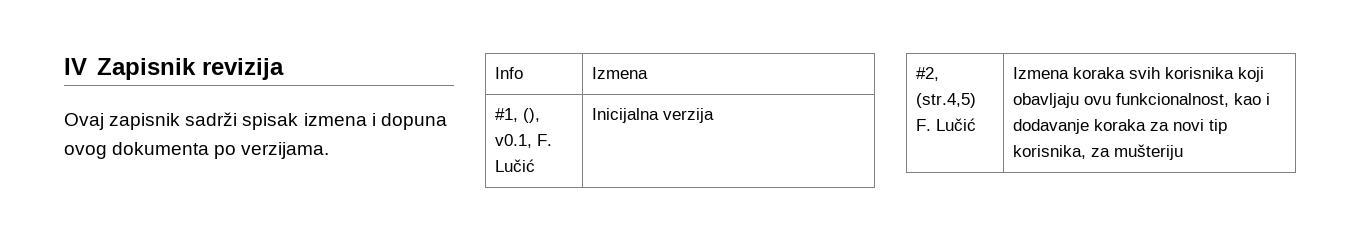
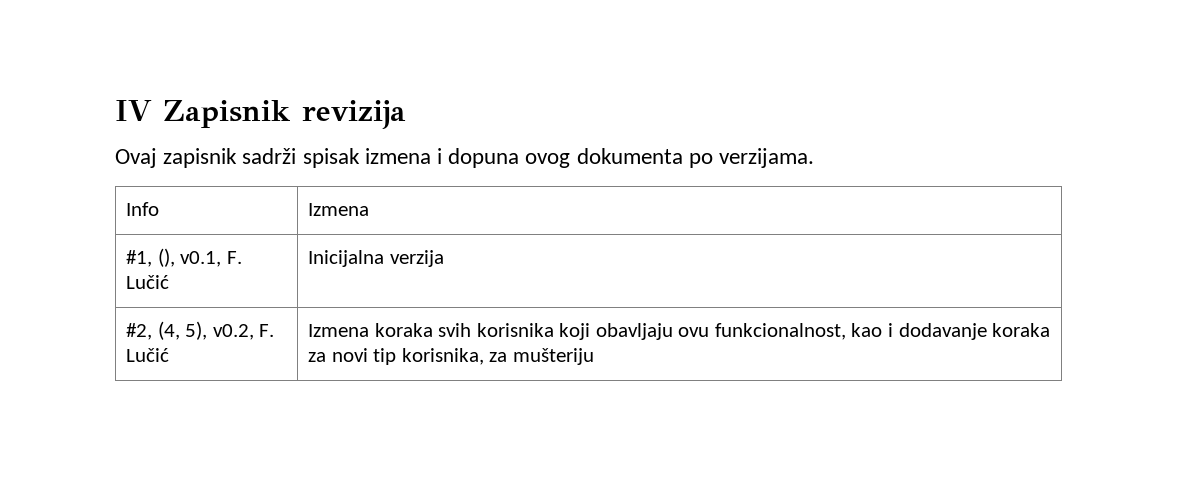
- #2, (str.4,5) F. Lučić | Izmena koraka svih korisnika koji obavljaju ovu funkcionalnost, kao i dodavanje koraka za novi tip korisnika, za mušteriju
+ #2, (4, 5), v0.2, F. Lučić | Izmena koraka svih korisnika koji obavljaju ovu funkcionalnost, kao i dodavanje koraka za novi tip korisnika, za mušteriju

